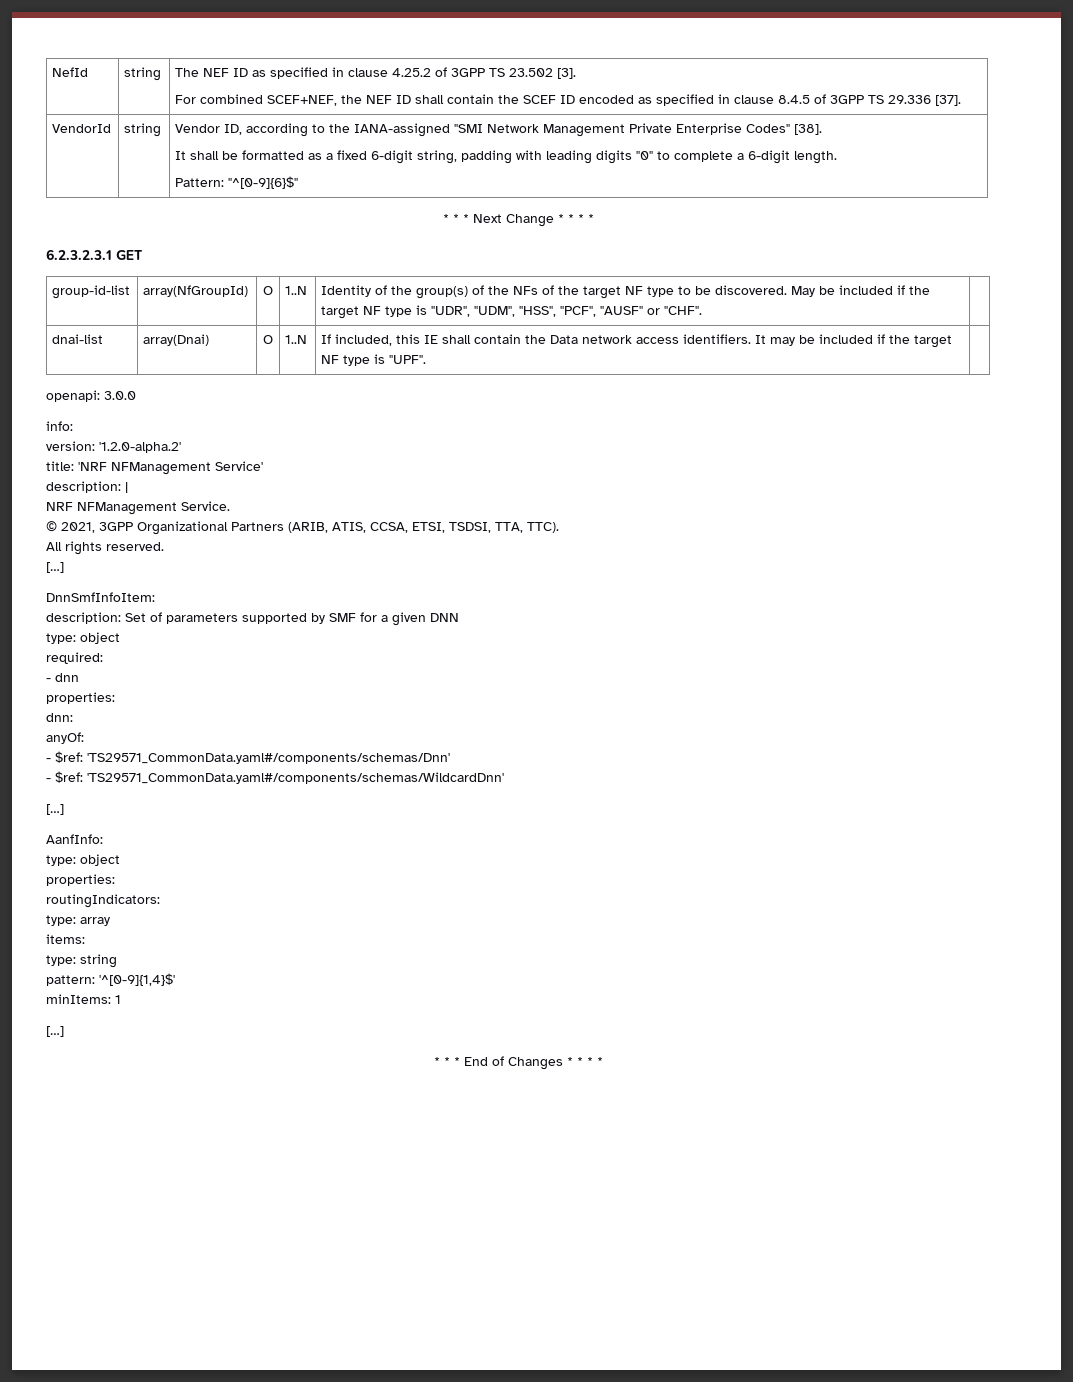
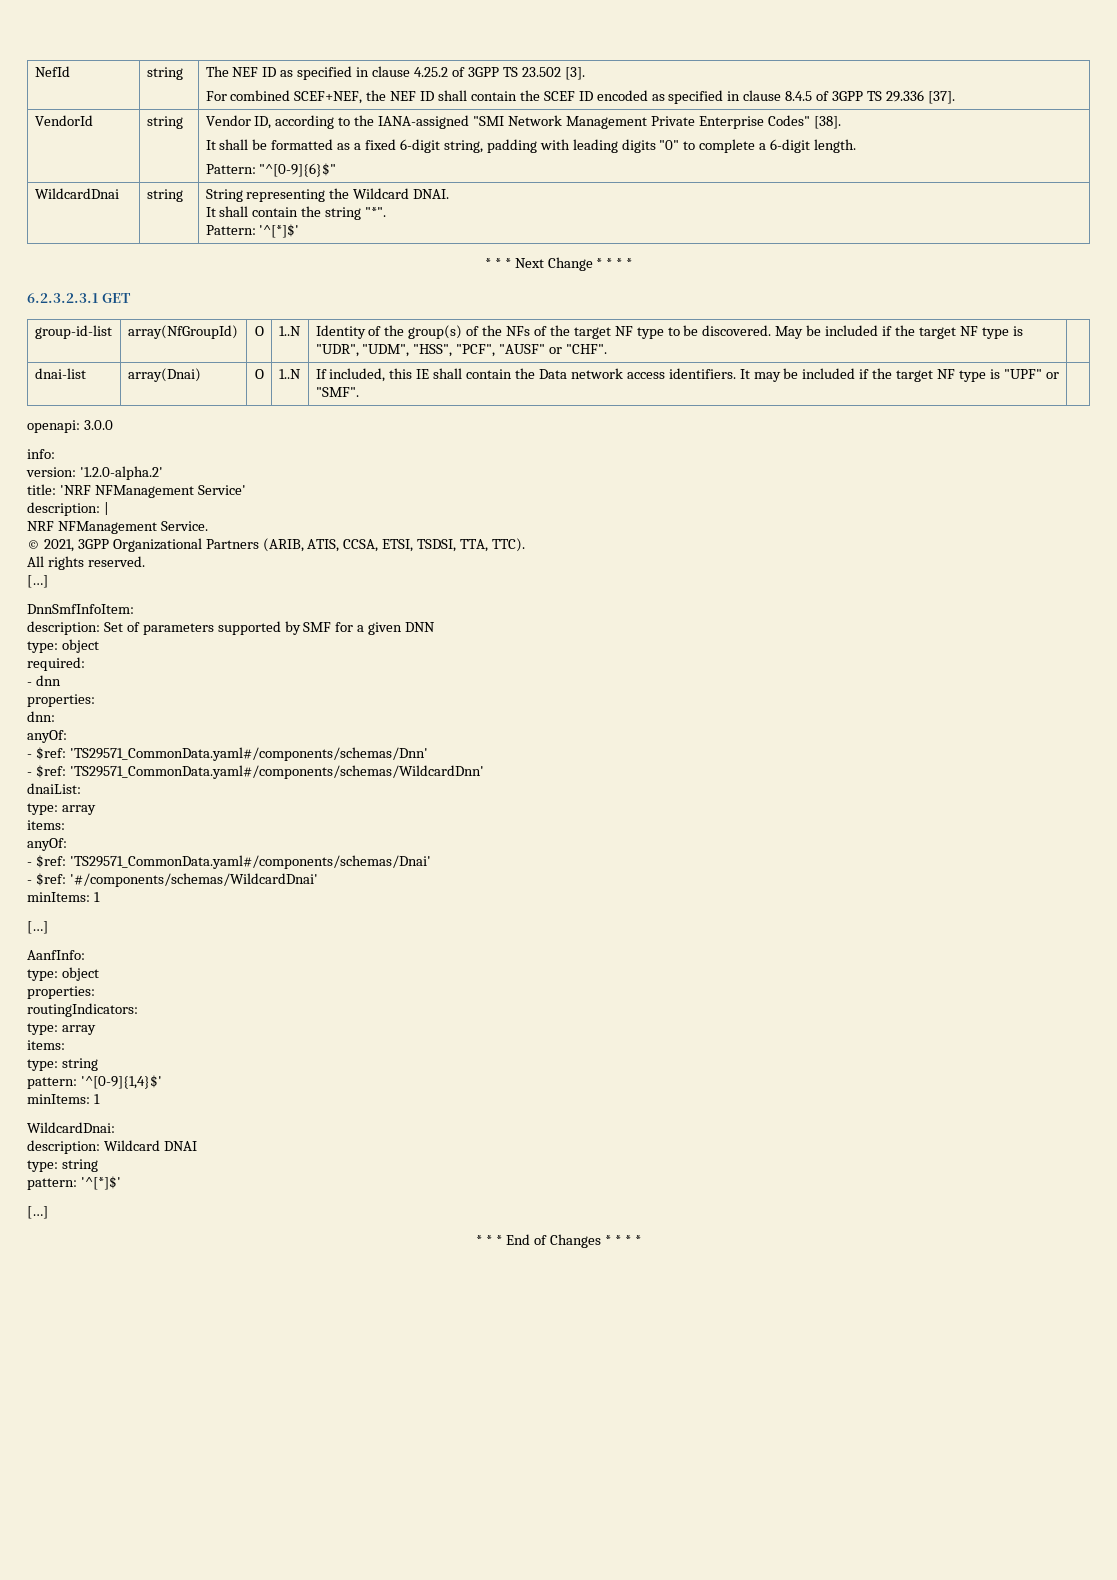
+ WildcardDnai | string | String representing the Wildcard DNAI.
+ It shall contain the string "*".
+ Pattern: '^[*]$'
- dnai-list | array(Dnai) | O | 1..N | If included, this IE shall contain the Data network access identifiers. It may be included if the target NF type is "UPF". |
+ dnai-list | array(Dnai) | O | 1..N | If included, this IE shall contain the Data network access identifiers. It may be included if the target NF type is "UPF" or "SMF". |
+ dnaiList:
+ type: array
+ items:
+ anyOf:
+ - $ref: 'TS29571_CommonData.yaml#/components/schemas/Dnai'
+ - $ref: '#/components/schemas/WildcardDnai'
+ minItems: 1
+ WildcardDnai:
+ description: Wildcard DNAI
+ type: string
+ pattern: '^[*]$'

